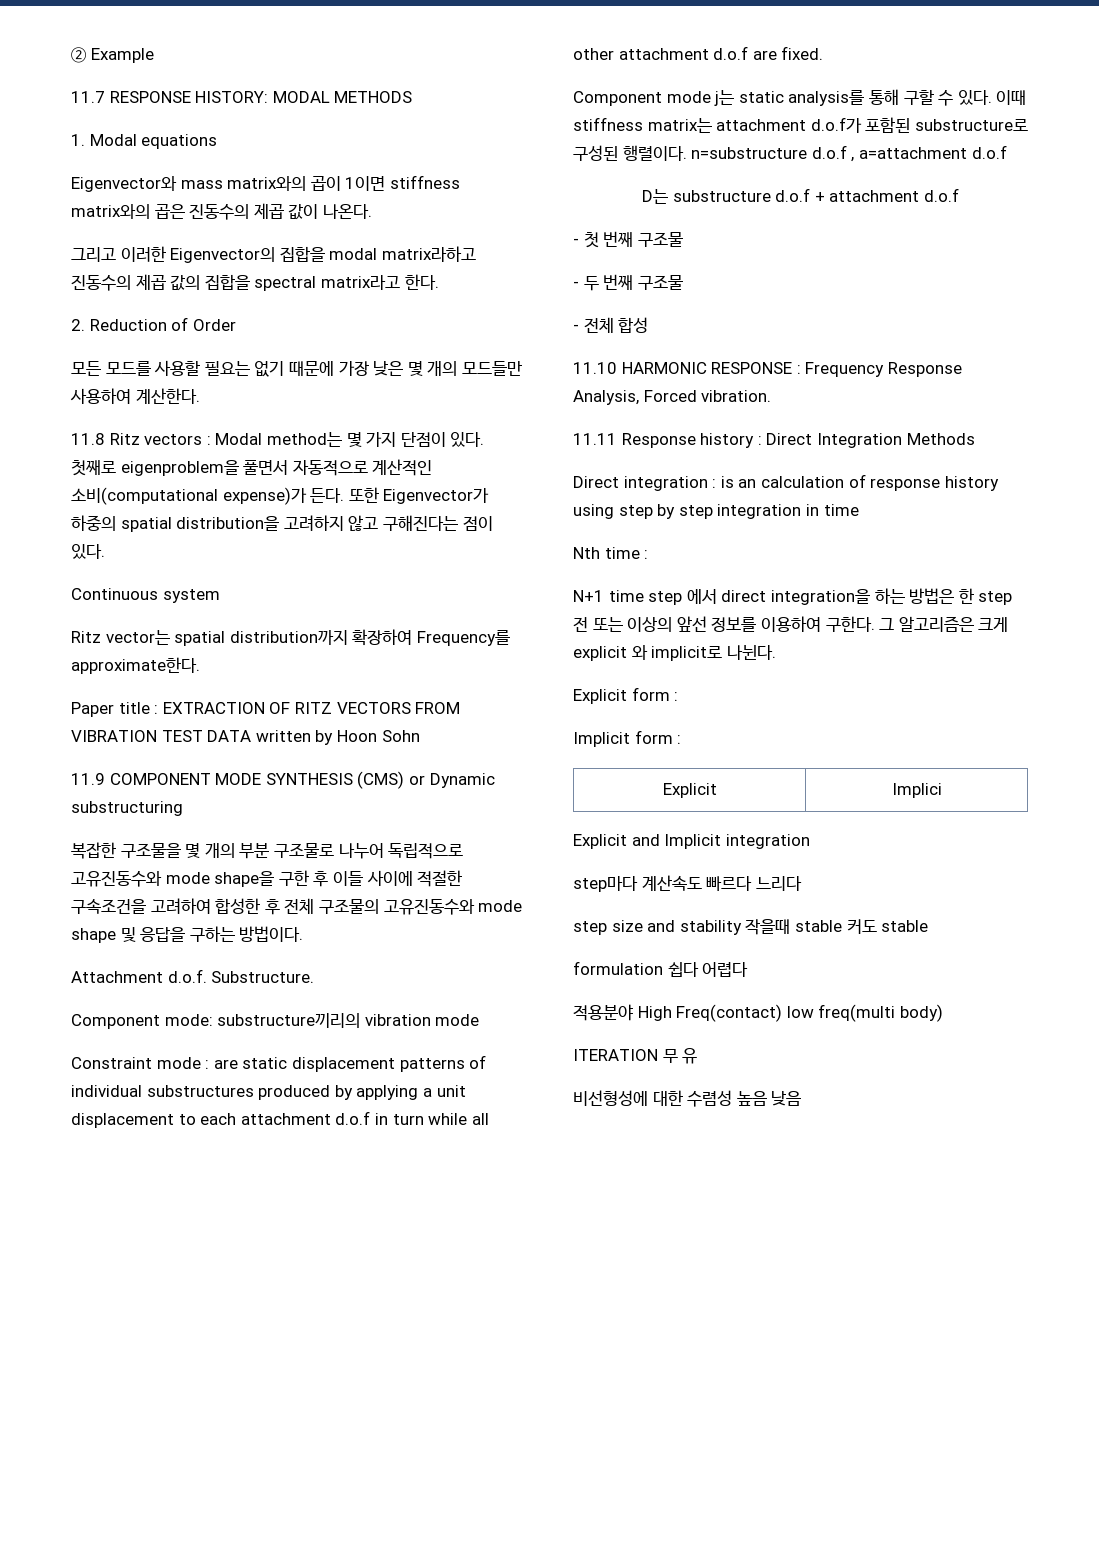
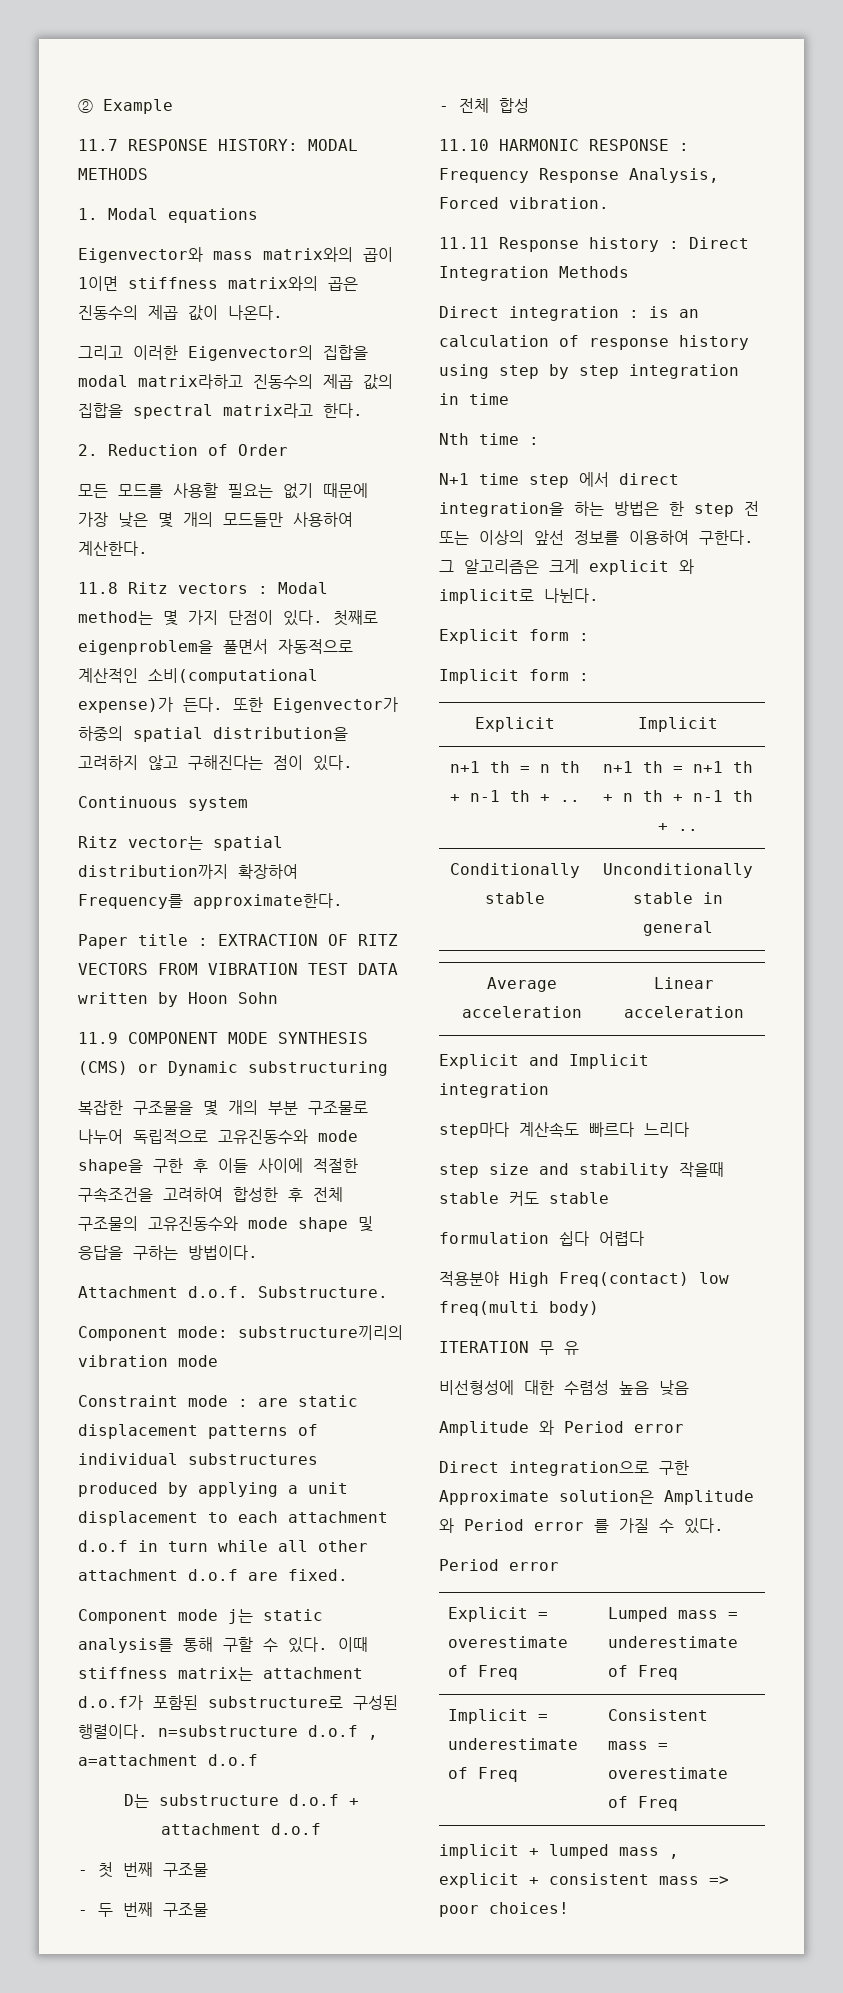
- Explicit | Implici
+ Explicit | Implicit
+ n+1 th = n th + n-1 th + .. | n+1 th = n+1 th + n th + n-1 th + ..
+ Conditionally stable | Unconditionally stable in general
+ Average acceleration | Linear acceleration
  비선형성에 대한 수렴성 높음 낮음
+ Amplitude 와 Period error
+ Direct integration으로 구한 Approximate solution은 Amplitude 와 Period error 를 가질 수 있다.
+ Period error
+ Explicit = overestimate of Freq | Lumped mass = underestimate of Freq
+ Implicit = underestimate of Freq | Consistent mass = overestimate of Freq
+ implicit + lumped mass , explicit + consistent mass => poor choices!

